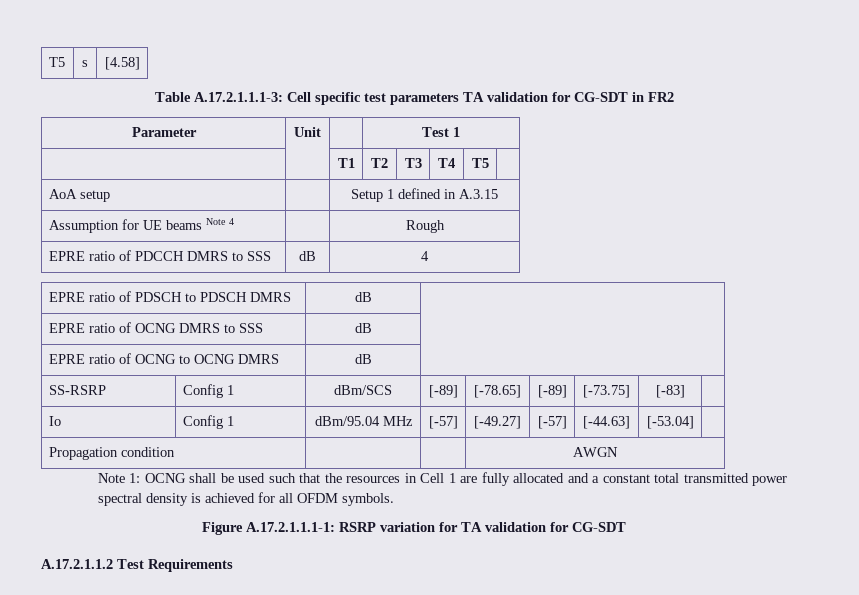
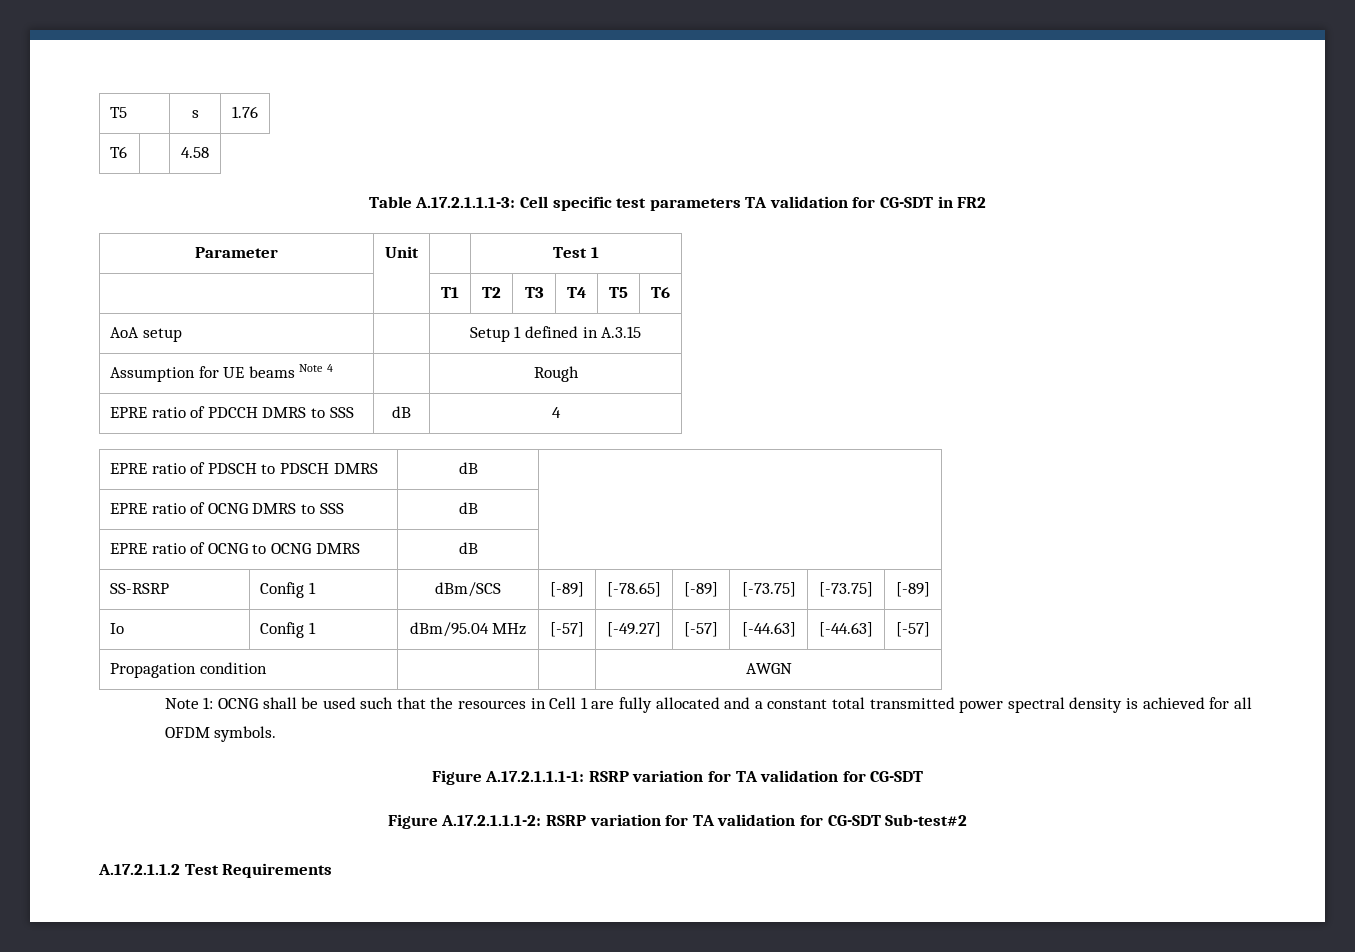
- T5 | s | [4.58]
+ T5 | s | 1.76
+ T6 | | 4.58
- | | T1 | T2 | T3 | T4 | T5 |
+ | | T1 | T2 | T3 | T4 | T5 | T6
- SS-RSRP | Config 1 | dBm/SCS | [-89] | [-78.65] | [-89] | [-73.75] | [-83] |
+ SS-RSRP | Config 1 | dBm/SCS | [-89] | [-78.65] | [-89] | [-73.75] | [-73.75] | [-89]
- Io | Config 1 | dBm/95.04 MHz | [-57] | [-49.27] | [-57] | [-44.63] | [-53.04] |
+ Io | Config 1 | dBm/95.04 MHz | [-57] | [-49.27] | [-57] | [-44.63] | [-44.63] | [-57]
+ Figure A.17.2.1.1.1-2: RSRP variation for TA validation for CG-SDT Sub-test#2

